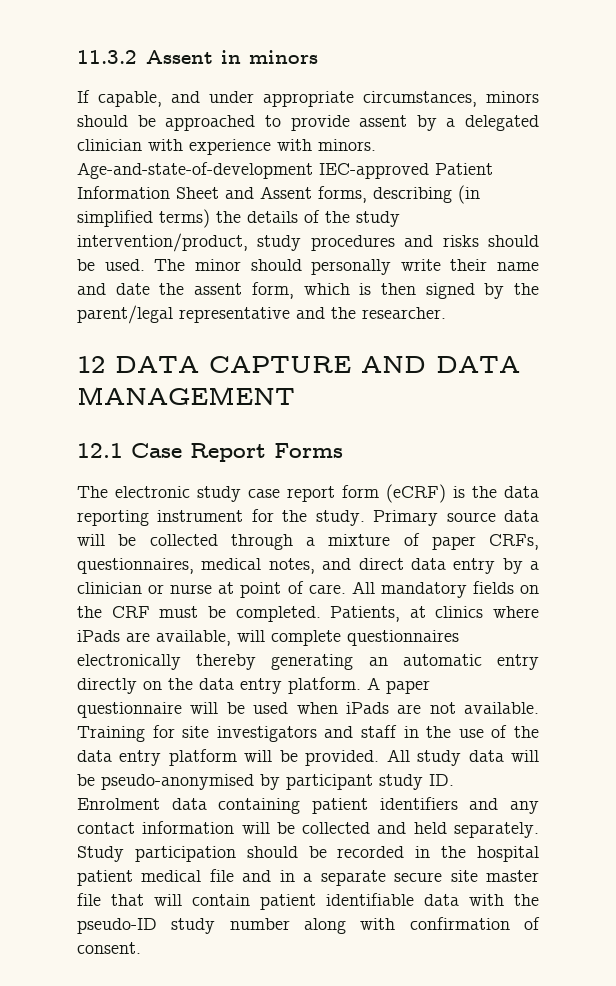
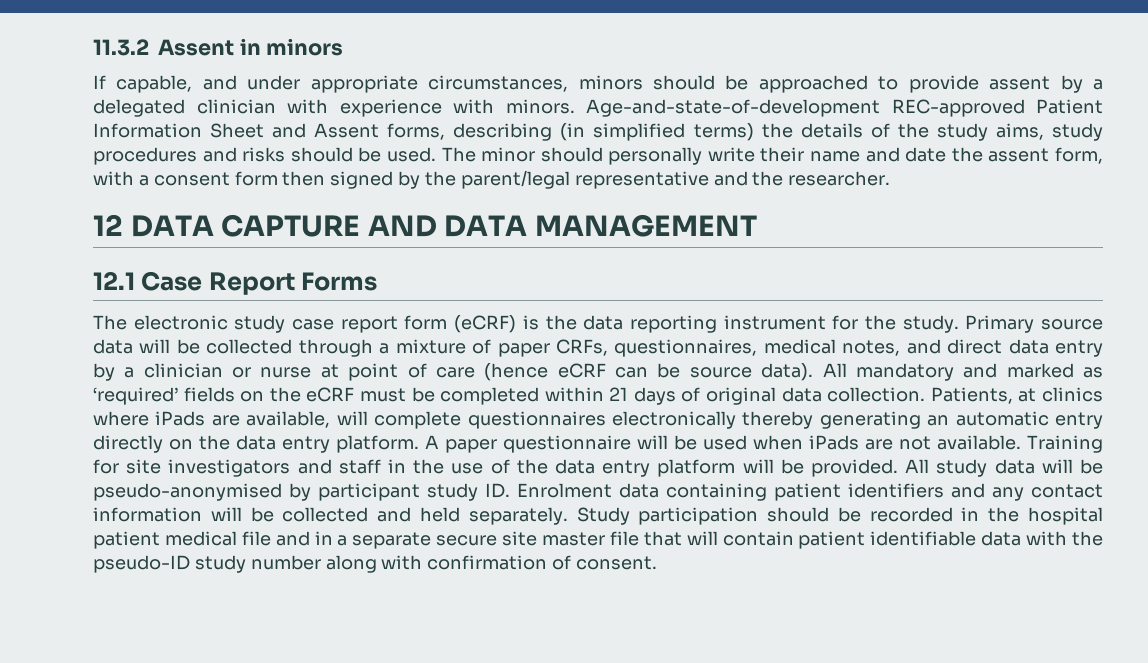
- Age-and-state-of-development IEC-approved Patient Information Sheet and Assent forms, describing (in simplified terms) the details of the study intervention/product, study procedures and risks should be used.
+ Age-and-state-of-development REC-approved Patient Information Sheet and Assent forms, describing (in simplified terms) the details of the study aims, study procedures and risks should be used.
- The minor should personally write their name and date the assent form, which is then signed by the parent/legal representative and the researcher.
+ The minor should personally write their name and date the assent form, with a consent form then signed by the parent/legal representative and the researcher.
- Primary source data will be collected through a mixture of paper CRFs, questionnaires, medical notes, and direct data entry by a clinician or nurse at point of care. All mandatory fields on the CRF must be completed.
+ Primary source data will be collected through a mixture of paper CRFs, questionnaires, medical notes, and direct data entry by a clinician or nurse at point of care (hence eCRF can be source data). All mandatory and marked as ‘required’ fields on the eCRF must be completed within 21 days of original data collection.

